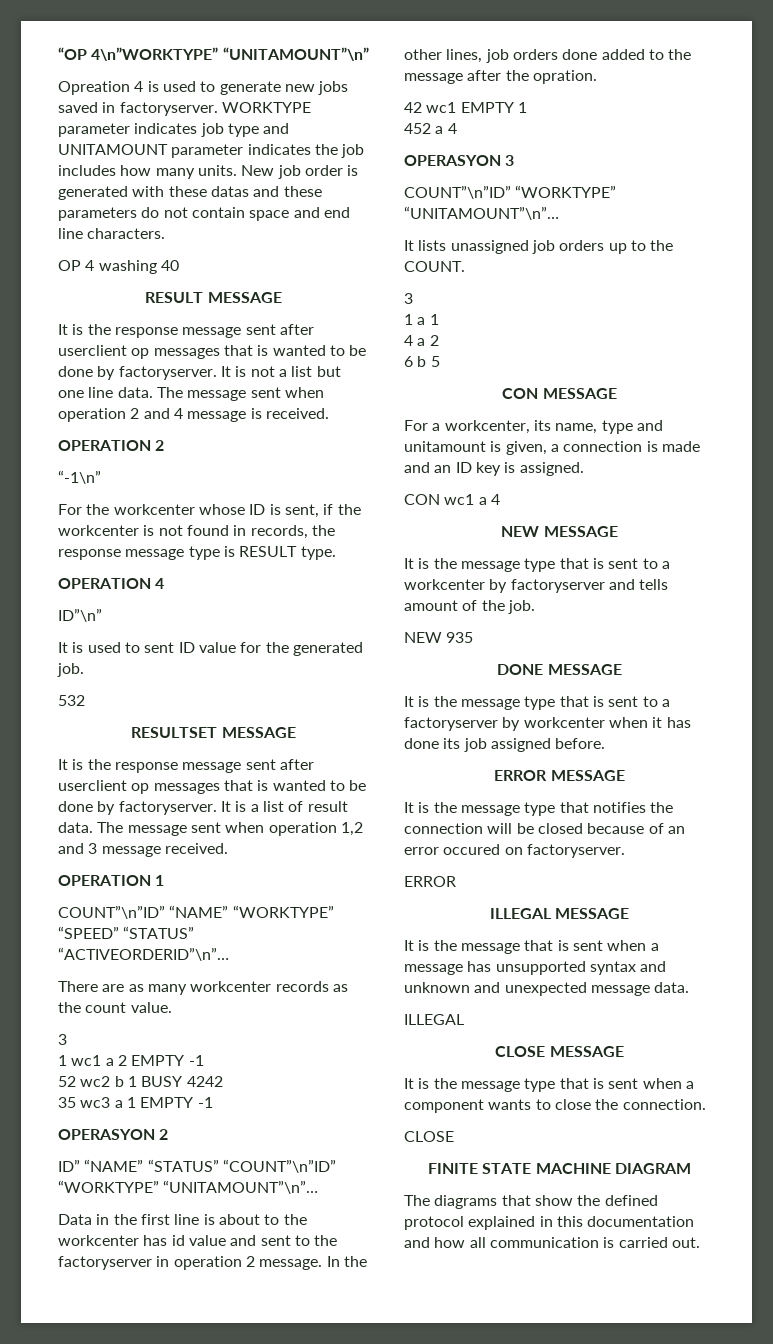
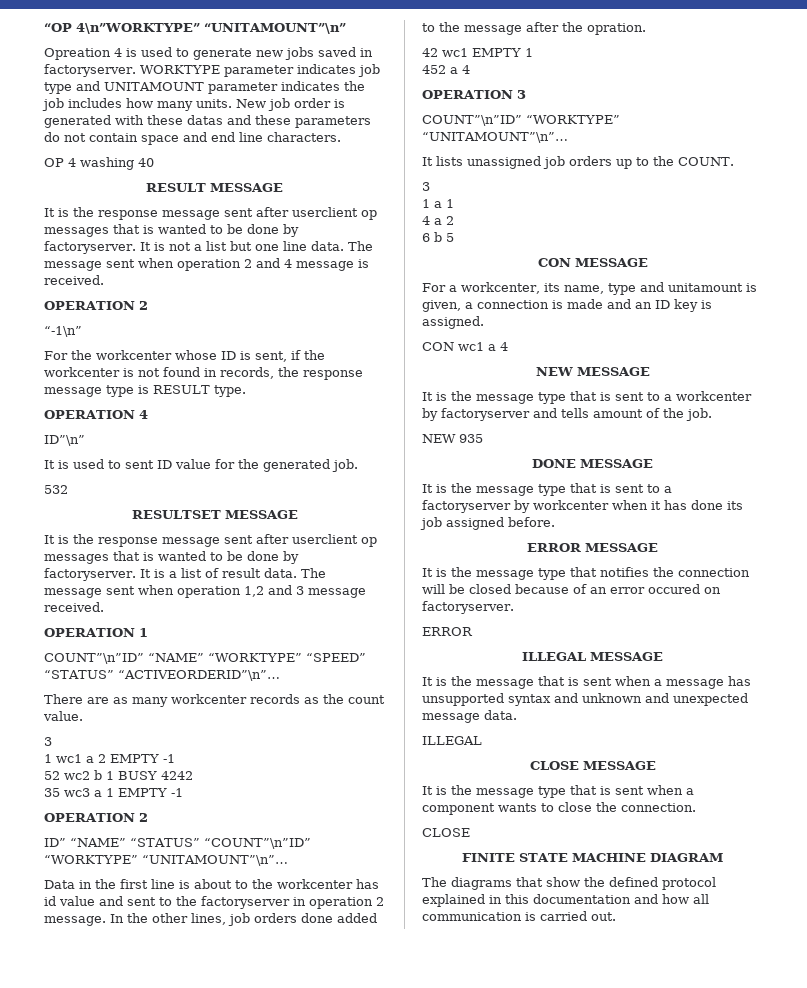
  35 wc3 a 1 EMPTY -1
- OPERASYON 2
+ OPERATION 2
- OPERASYON 3
+ OPERATION 3

